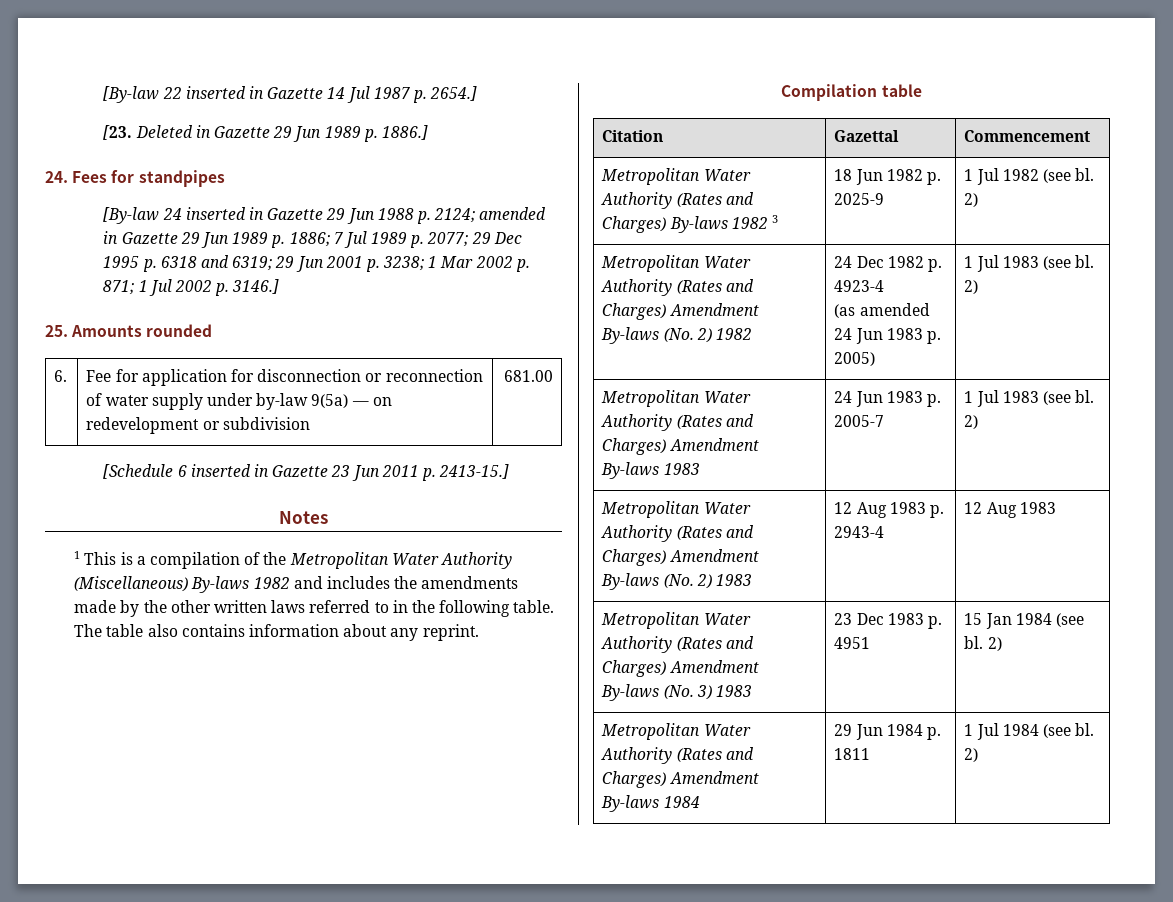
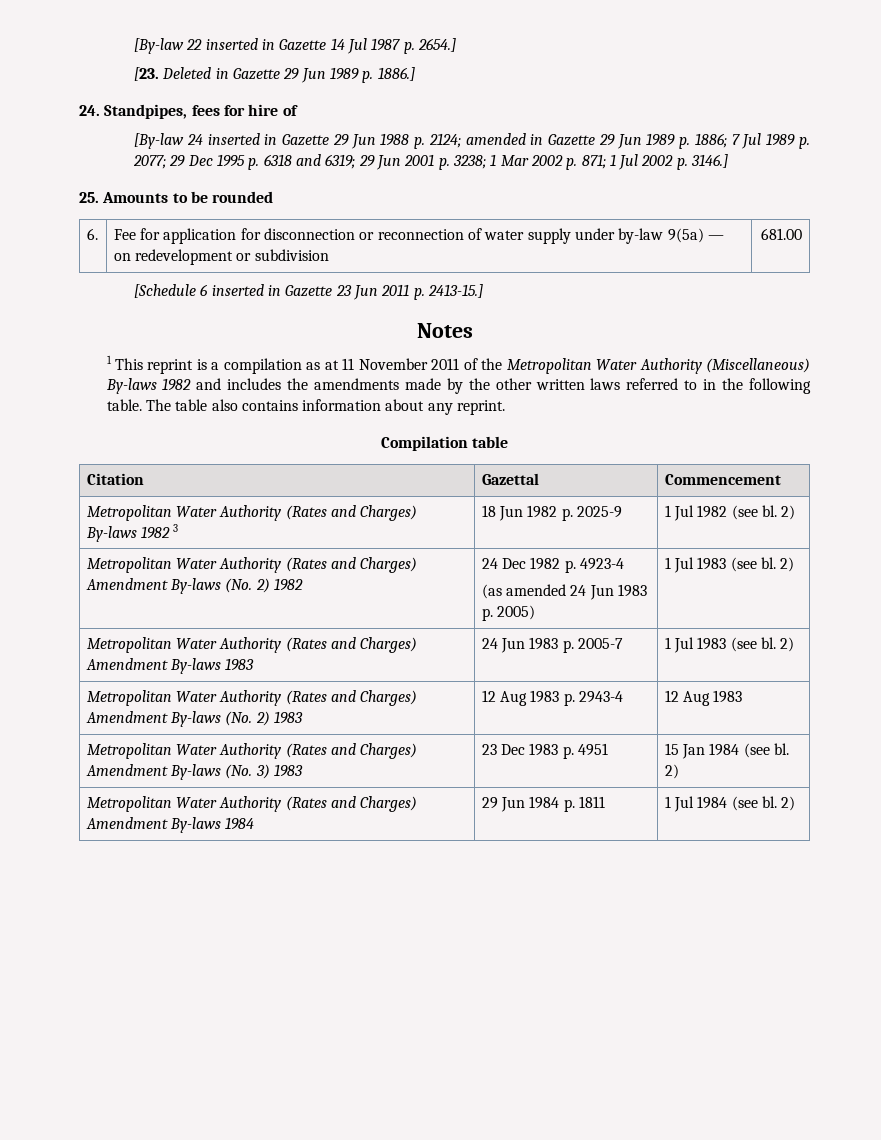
- 24. Fees for standpipes
+ 24. Standpipes, fees for hire of
- 25. Amounts rounded
+ 25. Amounts to be rounded
- 1 This is a compilation of the Metropolitan Water Authority (Miscellaneous) By-laws 1982 and includes the amendments made by the other written laws referred to in the following table.
+ 1 This reprint is a compilation as at 11 November 2011 of the Metropolitan Water Authority (Miscellaneous) By-laws 1982 and includes the amendments made by the other written laws referred to in the following table.

